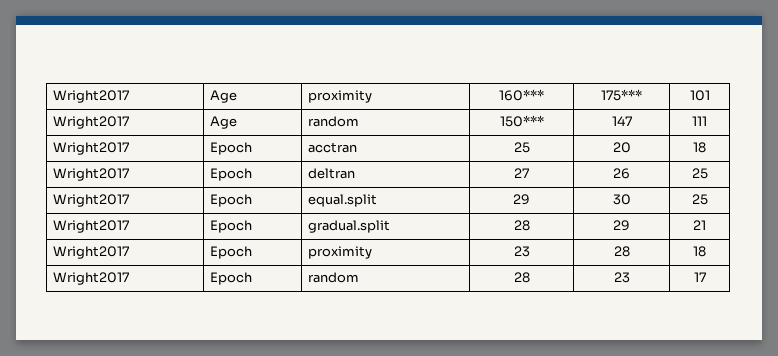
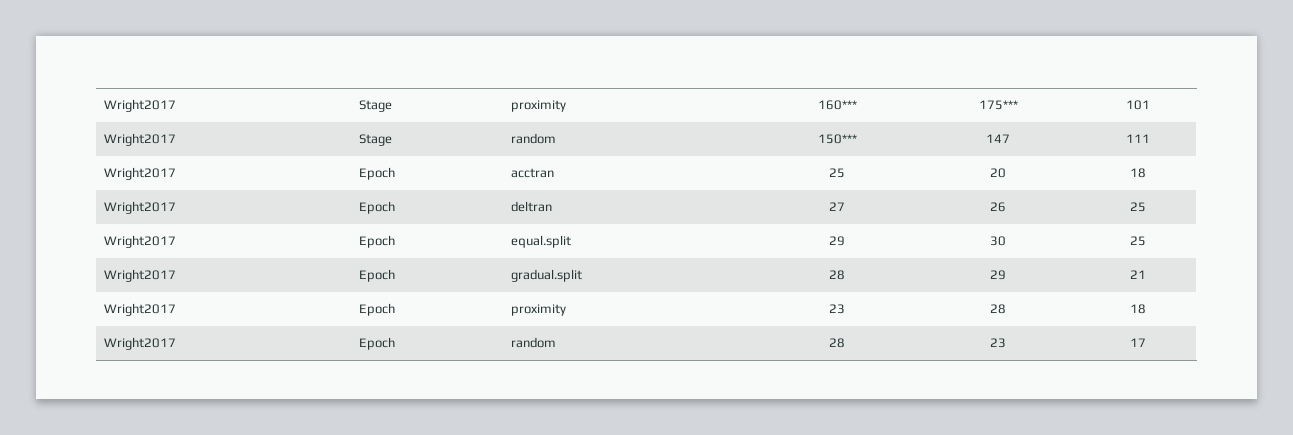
- Wright2017 | Age | proximity | 160*** | 175*** | 101
+ Wright2017 | Stage | proximity | 160*** | 175*** | 101
- Wright2017 | Age | random | 150*** | 147 | 111
+ Wright2017 | Stage | random | 150*** | 147 | 111

